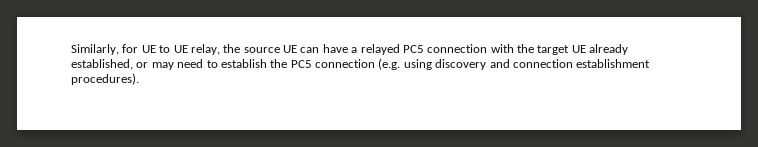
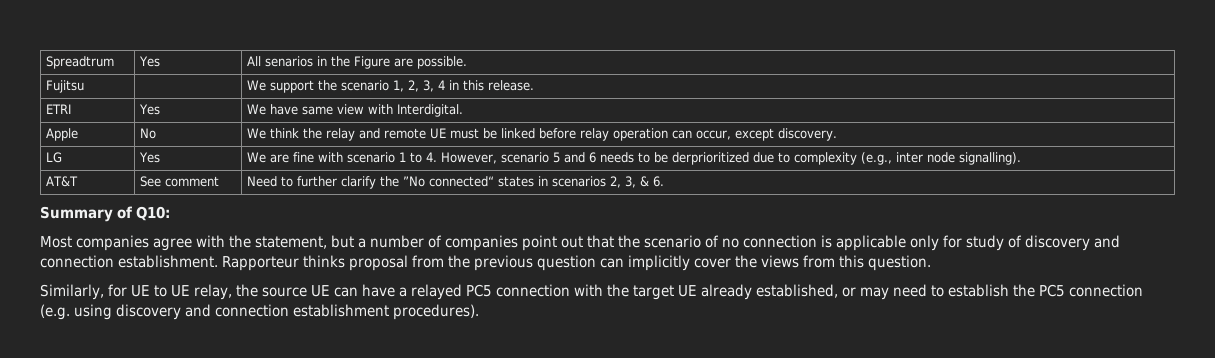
+ Spreadtrum | Yes | All senarios in the Figure are possible.
+ Fujitsu | | We support the scenario 1, 2, 3, 4 in this release.
+ ETRI | Yes | We have same view with Interdigital.
+ Apple | No | We think the relay and remote UE must be linked before relay operation can occur, except discovery.
+ LG | Yes | We are fine with scenario 1 to 4. However, scenario 5 and 6 needs to be derprioritized due to complexity (e.g., inter node signalling).
+ AT&T | See comment | Need to further clarify the ”No connected“ states in scenarios 2, 3, & 6.
+ Summary of Q10:
+ Most companies agree with the statement, but a number of companies point out that the scenario of no connection is applicable only for study of discovery and connection establishment. Rapporteur thinks proposal from the previous question can implicitly cover the views from this question.

